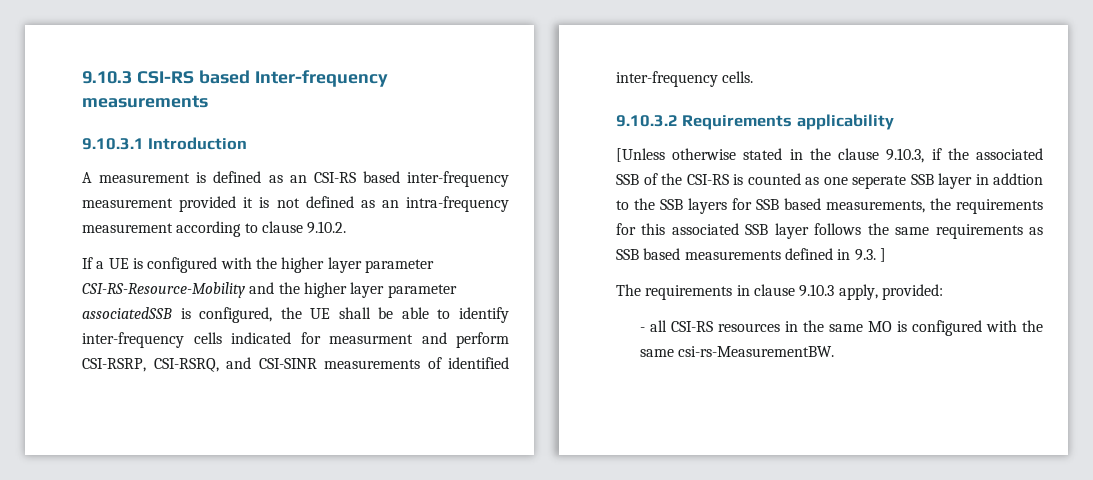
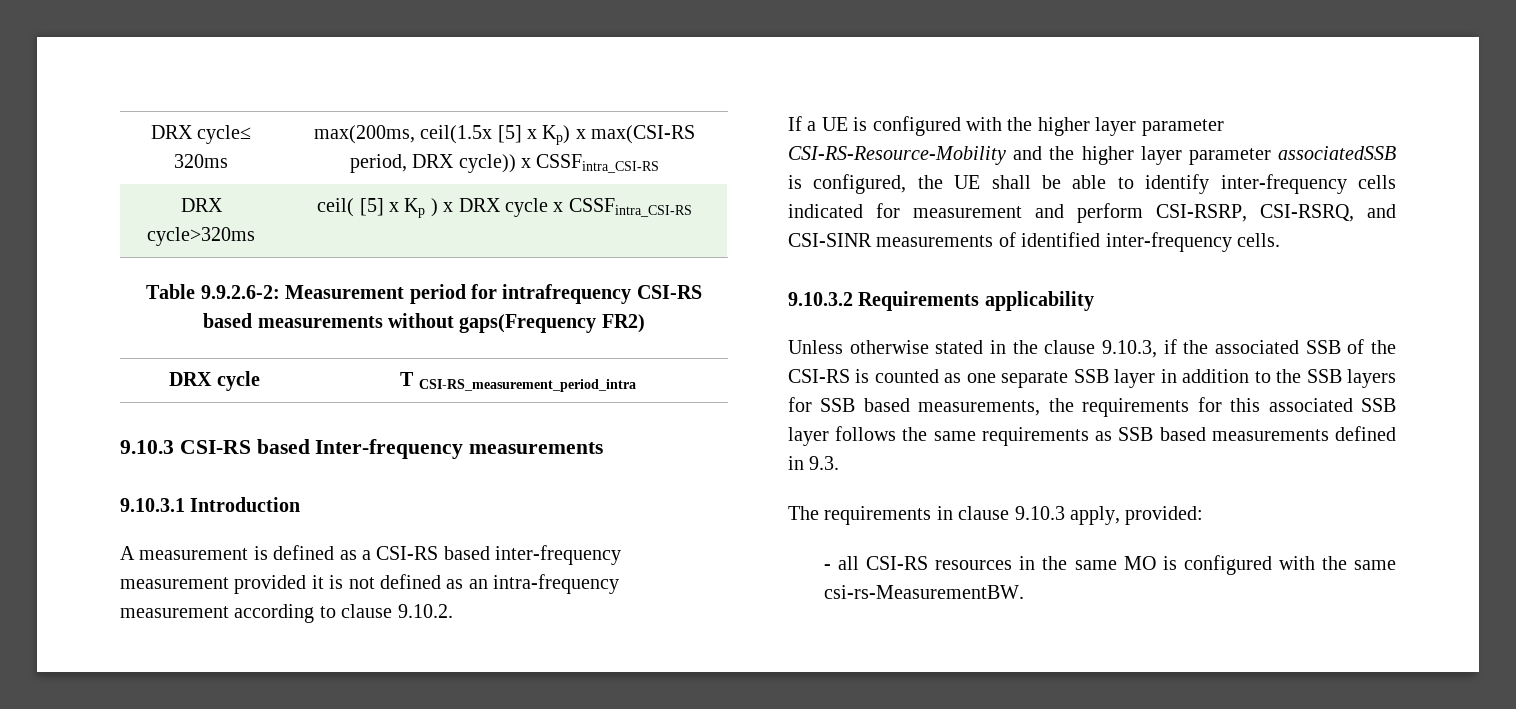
+ DRX cycle≤ 320ms | max(200ms, ceil(1.5x [5] x Kp) x max(CSI-RS period, DRX cycle)) x CSSFintra_CSI-RS
+ DRX cycle>320ms | ceil( [5] x Kp ) x DRX cycle x CSSFintra_CSI-RS
+ Table 9.9.2.6-2: Measurement period for intrafrequency CSI-RS based measurements without gaps(Frequency FR2)
+ DRX cycle | T CSI-RS_measurement_period_intra
- A measurement is defined as an CSI-RS based inter-frequency measurement provided it is not defined as an intra-frequency measurement according to clause 9.10.2.
+ A measurement is defined as a CSI-RS based inter-frequency measurement provided it is not defined as an intra-frequency measurement according to clause 9.10.2.
- If a UE is configured with the higher layer parameter CSI-RS-Resource-Mobility and the higher layer parameter associatedSSB is configured, the UE shall be able to identify inter-frequency cells indicated for measurment and perform CSI-RSRP, CSI-RSRQ, and CSI-SINR measurements of identified inter-frequency cells.
+ If a UE is configured with the higher layer parameter CSI-RS-Resource-Mobility and the higher layer parameter associatedSSB is configured, the UE shall be able to identify inter-frequency cells indicated for measurement and perform CSI-RSRP, CSI-RSRQ, and CSI-SINR measurements of identified inter-frequency cells.
- [Unless otherwise stated in the clause 9.10.3, if the associated SSB of the CSI-RS is counted as one seperate SSB layer in addtion to the SSB layers for SSB based measurements, the requirements for this associated SSB layer follows the same requirements as SSB based measurements defined in 9.3. ]
+ Unless otherwise stated in the clause 9.10.3, if the associated SSB of the CSI-RS is counted as one separate SSB layer in addition to the SSB layers for SSB based measurements, the requirements for this associated SSB layer follows the same requirements as SSB based measurements defined in 9.3.

